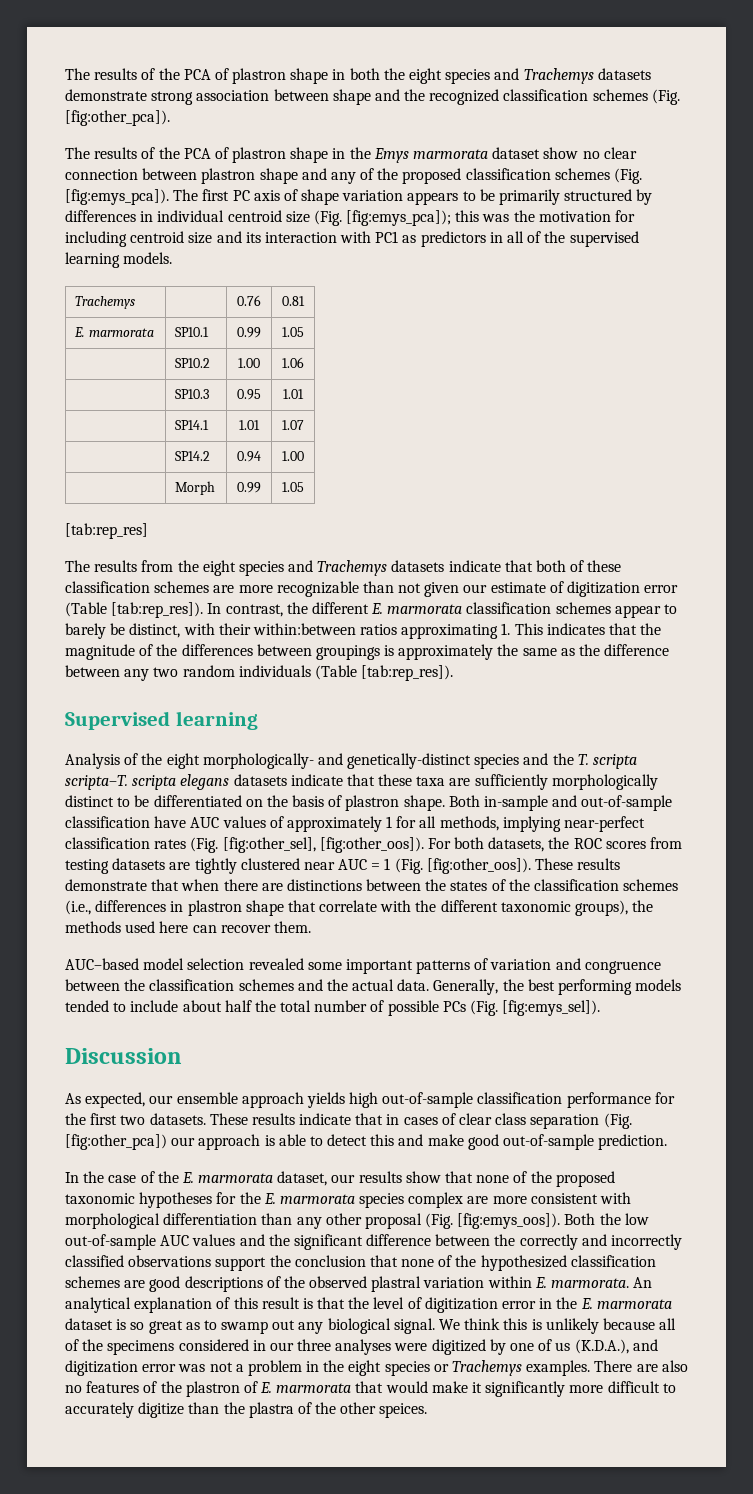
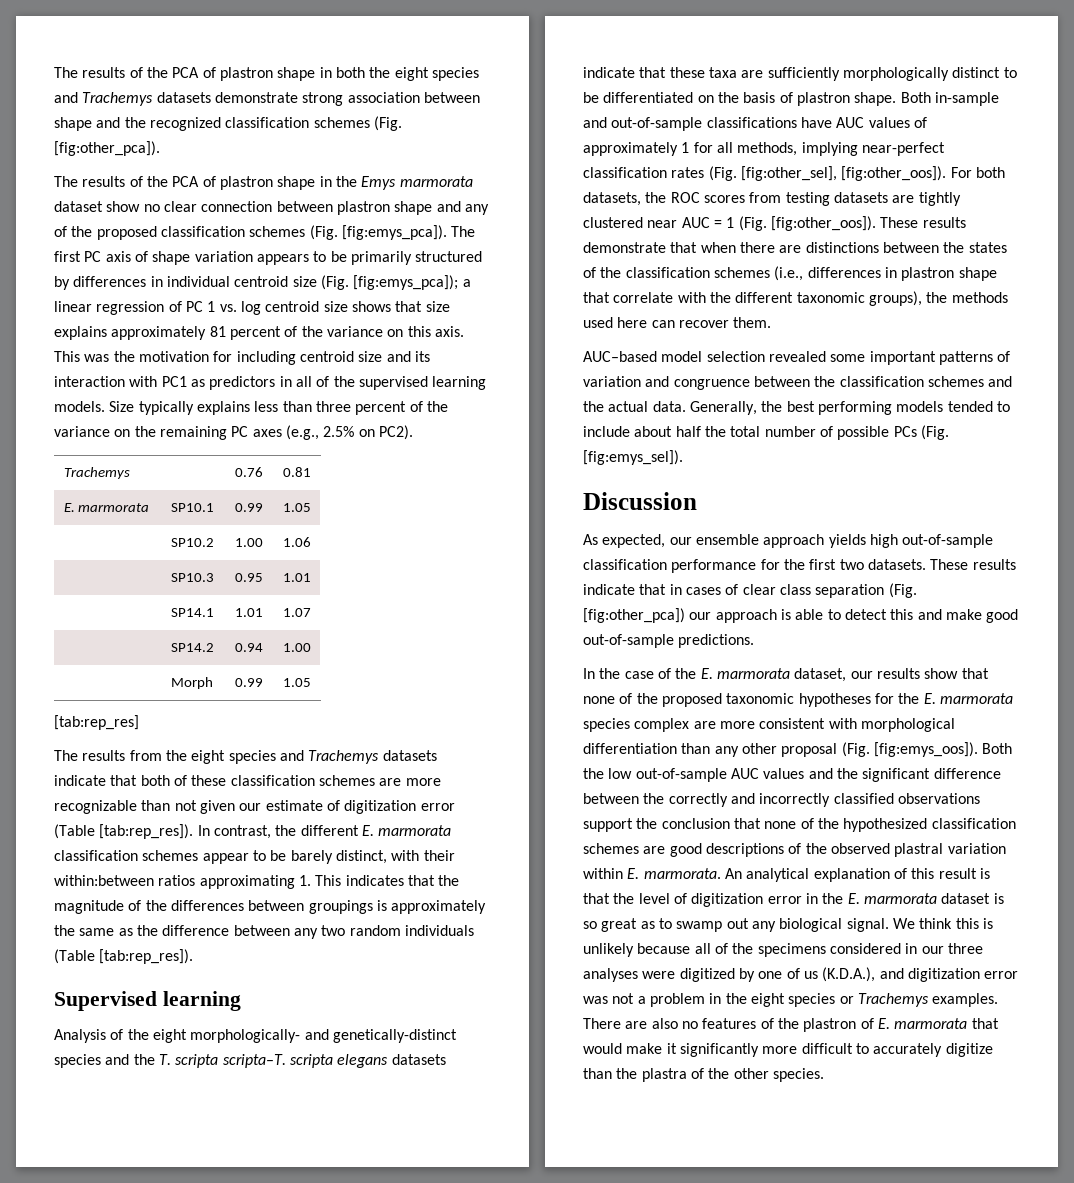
- The first PC axis of shape variation appears to be primarily structured by differences in individual centroid size (Fig. [fig:emys_pca]); this was the motivation for including centroid size and its interaction with PC1 as predictors in all of the supervised learning models.
+ The first PC axis of shape variation appears to be primarily structured by differences in individual centroid size (Fig. [fig:emys_pca]); a linear regression of PC 1 vs. log centroid size shows that size explains approximately 81 percent of the variance on this axis. This was the motivation for including centroid size and its interaction with PC1 as predictors in all of the supervised learning models. Size typically explains less than three percent of the variance on the remaining PC axes (e.g., 2.5% on PC2).
- In contrast, the different E. marmorata classification schemes appear to barely be distinct, with their within:between ratios approximating 1. This indicates that the magnitude of the differences between groupings is approximately the same as the difference between any two random individuals (Table [tab:rep_res]).
+ In contrast, the different E. marmorata classification schemes appear to be barely distinct, with their within:between ratios approximating 1. This indicates that the magnitude of the differences between groupings is approximately the same as the difference between any two random individuals (Table [tab:rep_res]).
- Both in-sample and out-of-sample classification have AUC values of approximately 1 for all methods, implying near-perfect classification rates (Fig. [fig:other_sel], [fig:other_oos]).
+ Both in-sample and out-of-sample classifications have AUC values of approximately 1 for all methods, implying near-perfect classification rates (Fig. [fig:other_sel], [fig:other_oos]).
- These results indicate that in cases of clear class separation (Fig. [fig:other_pca]) our approach is able to detect this and make good out-of-sample prediction.
+ These results indicate that in cases of clear class separation (Fig. [fig:other_pca]) our approach is able to detect this and make good out-of-sample predictions.
- There are also no features of the plastron of E. marmorata that would make it significantly more difficult to accurately digitize than the plastra of the other speices.
+ There are also no features of the plastron of E. marmorata that would make it significantly more difficult to accurately digitize than the plastra of the other species.

